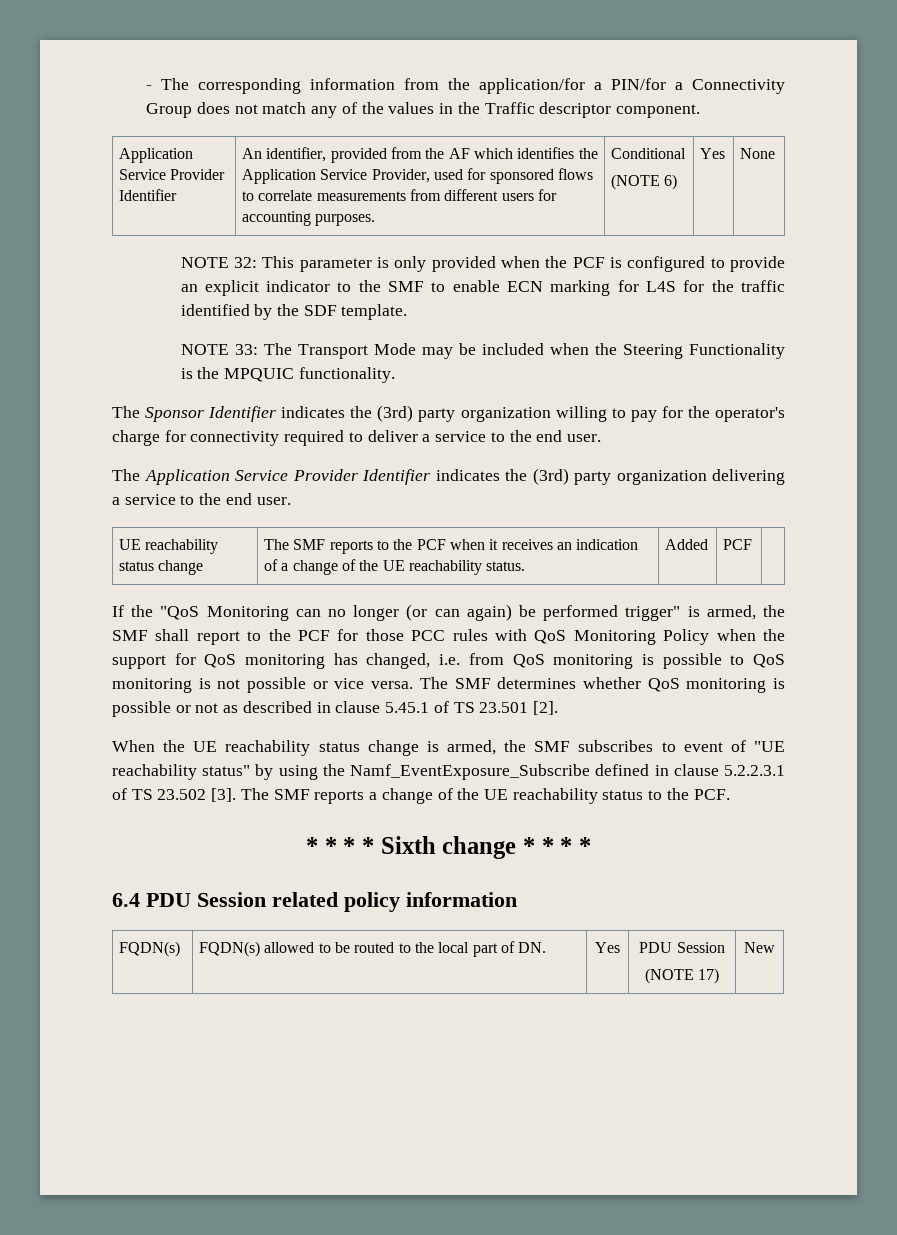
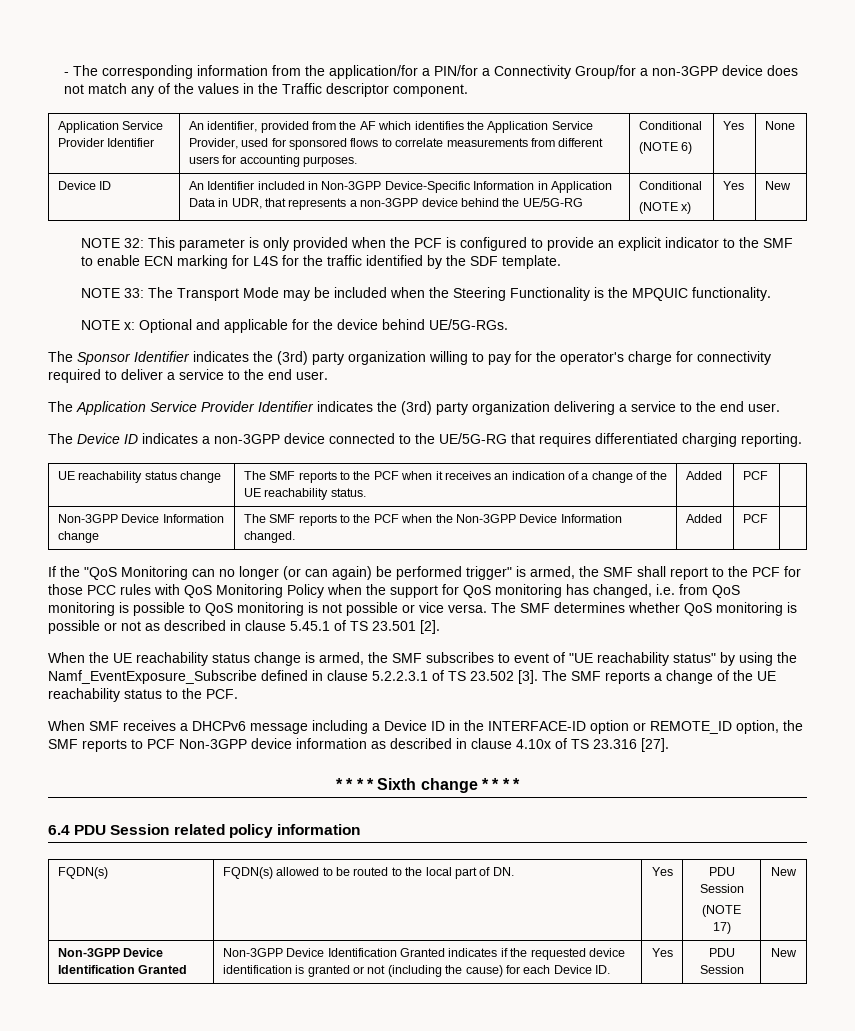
- - The corresponding information from the application/for a PIN/for a Connectivity Group does not match any of the values in the Traffic descriptor component.
+ - The corresponding information from the application/for a PIN/for a Connectivity Group/for a non-3GPP device does not match any of the values in the Traffic descriptor component.
+ Device ID | An Identifier included in Non-3GPP Device-Specific Information in Application Data in UDR, that represents a non-3GPP device behind the UE/5G-RG | Conditional
+ (NOTE x) | Yes | New
+ NOTE x: Optional and applicable for the device behind UE/5G-RGs.
+ The Device ID indicates a non-3GPP device connected to the UE/5G-RG that requires differentiated charging reporting.
+ Non-3GPP Device Information change | The SMF reports to the PCF when the Non-3GPP Device Information changed. | Added | PCF |
+ When SMF receives a DHCPv6 message including a Device ID in the INTERFACE-ID option or REMOTE_ID option, the SMF reports to PCF Non-3GPP device information as described in clause 4.10x of TS 23.316 [27].
+ Non-3GPP Device Identification Granted | Non-3GPP Device Identification Granted indicates if the requested device identification is granted or not (including the cause) for each Device ID. | Yes | PDU Session | New

